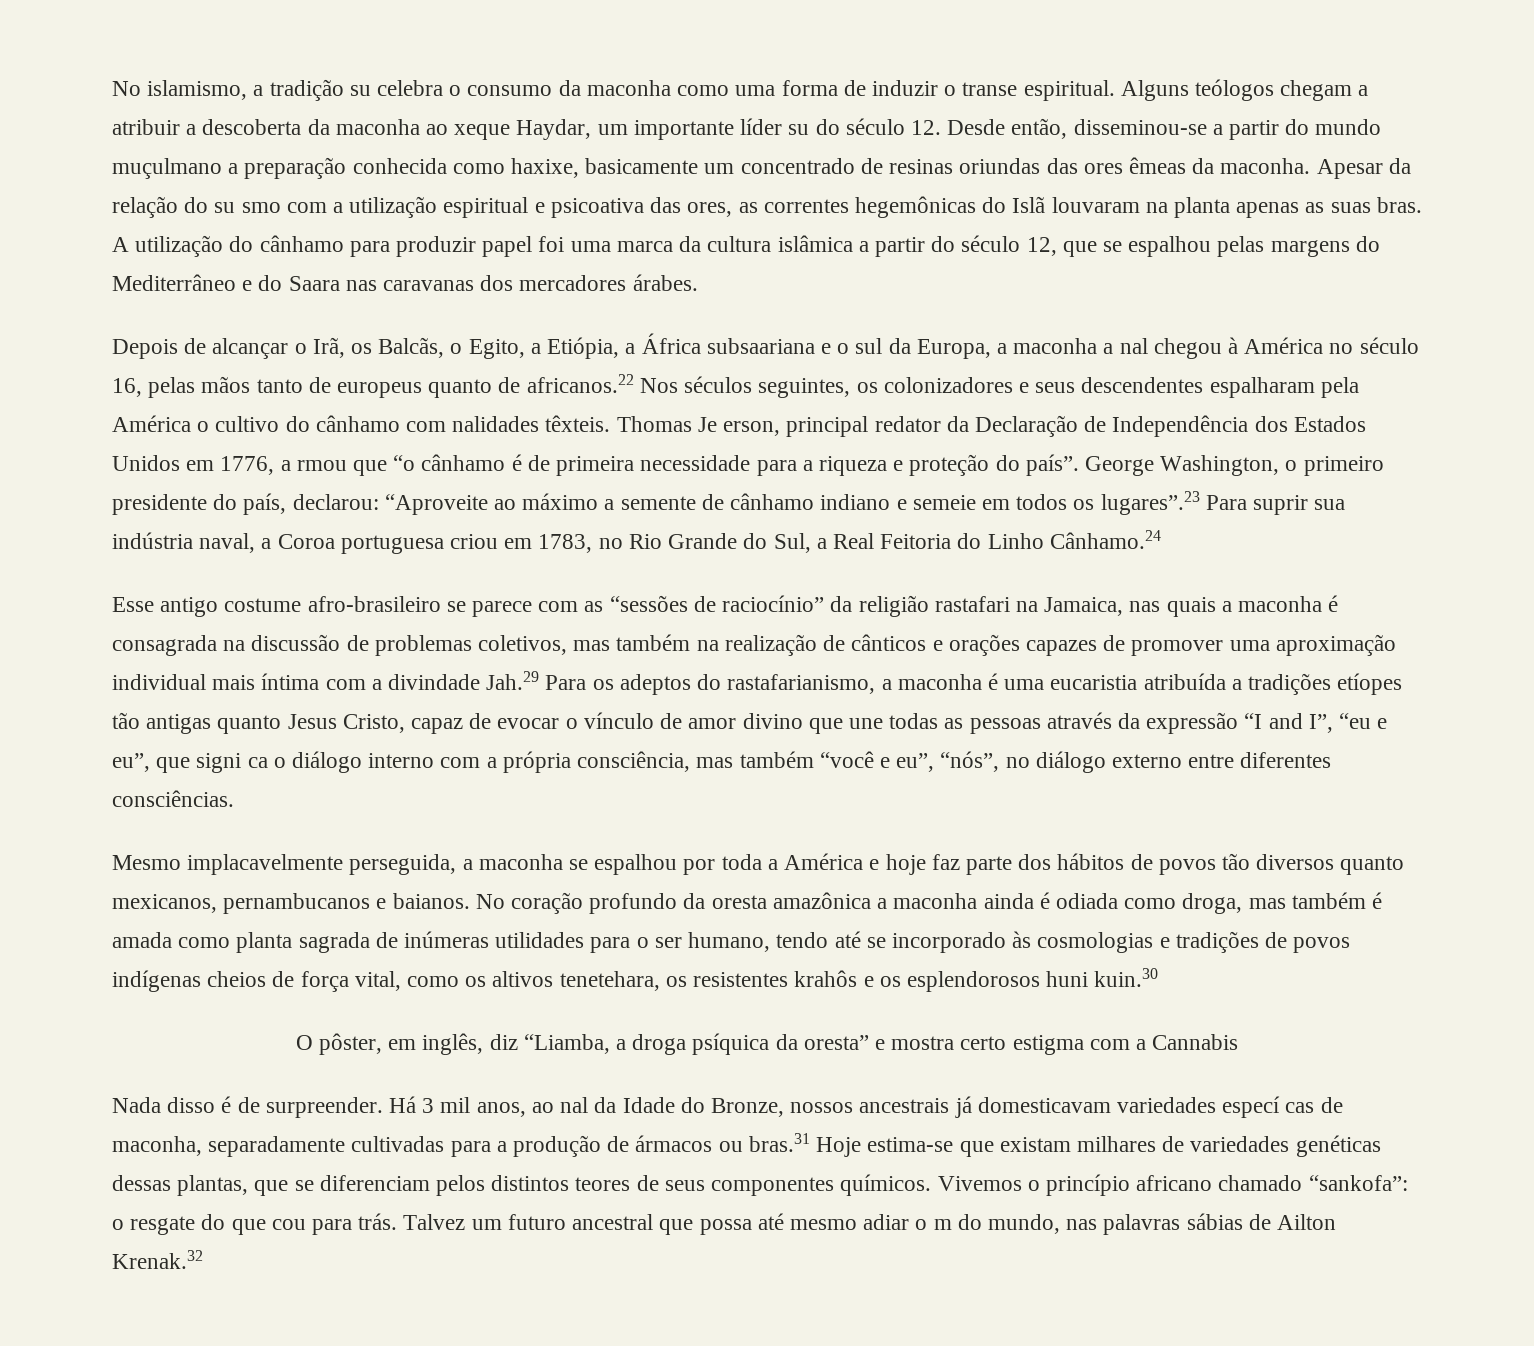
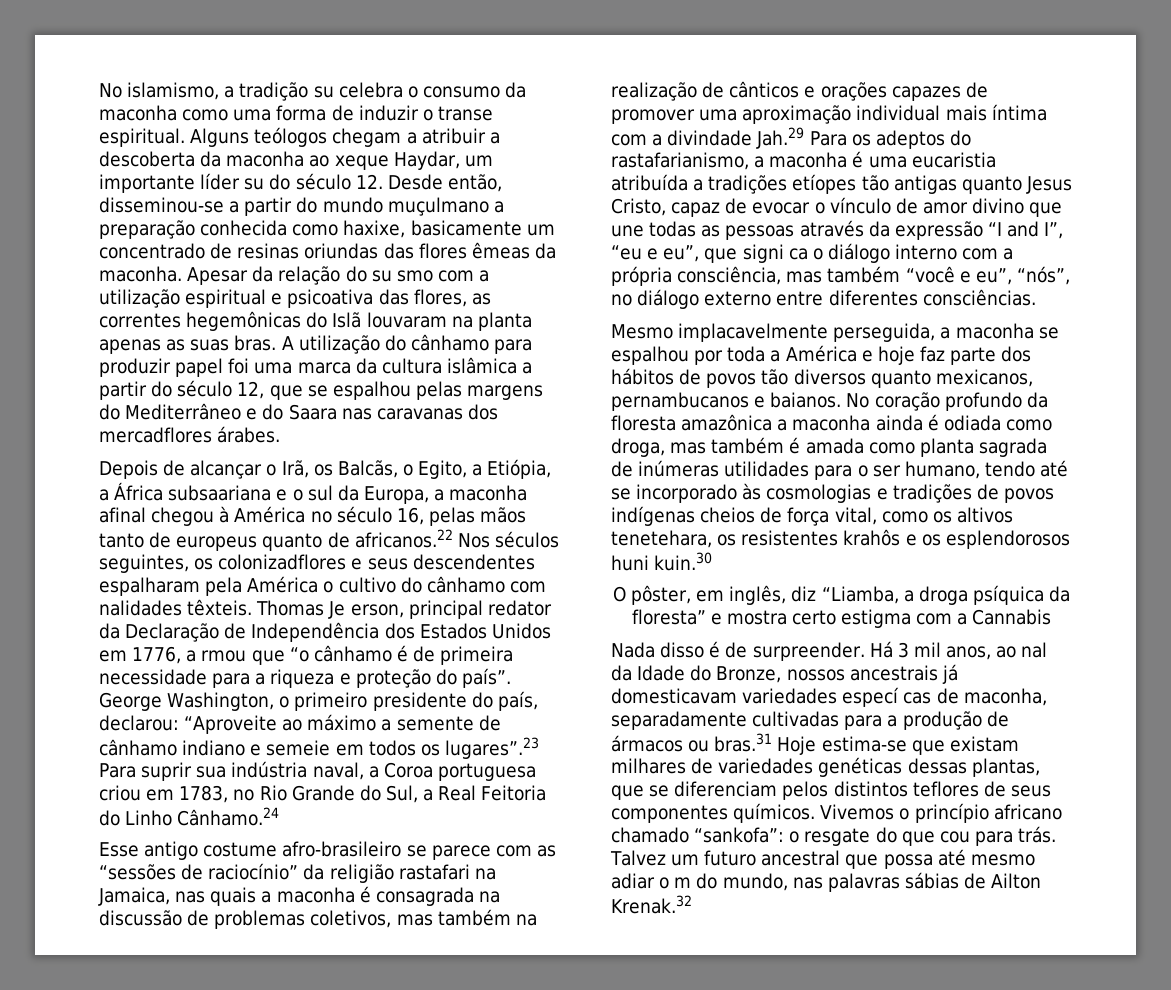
- Alguns teólogos chegam a atribuir a descoberta da maconha ao xeque Haydar, um importante líder su do século 12. Desde então, disseminou-se a partir do mundo muçulmano a preparação conhecida como haxixe, basicamente um concentrado de resinas oriundas das ores êmeas da maconha.
+ Alguns teólogos chegam a atribuir a descoberta da maconha ao xeque Haydar, um importante líder su do século 12. Desde então, disseminou-se a partir do mundo muçulmano a preparação conhecida como haxixe, basicamente um concentrado de resinas oriundas das flores êmeas da maconha.
- Apesar da relação do su smo com a utilização espiritual e psicoativa das ores, as correntes hegemônicas do Islã louvaram na planta apenas as suas bras.
+ Apesar da relação do su smo com a utilização espiritual e psicoativa das flores, as correntes hegemônicas do Islã louvaram na planta apenas as suas bras.
- A utilização do cânhamo para produzir papel foi uma marca da cultura islâmica a partir do século 12, que se espalhou pelas margens do Mediterrâneo e do Saara nas caravanas dos mercadores árabes.
+ A utilização do cânhamo para produzir papel foi uma marca da cultura islâmica a partir do século 12, que se espalhou pelas margens do Mediterrâneo e do Saara nas caravanas dos mercadflores árabes.
- Depois de alcançar o Irã, os Balcãs, o Egito, a Etiópia, a África subsaariana e o sul da Europa, a maconha a nal chegou à América no século 16, pelas mãos tanto de europeus quanto de africanos.22 Nos séculos seguintes, os colonizadores e seus descendentes espalharam pela América o cultivo do cânhamo com nalidades têxteis.
+ Depois de alcançar o Irã, os Balcãs, o Egito, a Etiópia, a África subsaariana e o sul da Europa, a maconha afinal chegou à América no século 16, pelas mãos tanto de europeus quanto de africanos.22 Nos séculos seguintes, os colonizadflores e seus descendentes espalharam pela América o cultivo do cânhamo com nalidades têxteis.
- No coração profundo da oresta amazônica a maconha ainda é odiada como droga, mas também é amada como planta sagrada de inúmeras utilidades para o ser humano, tendo até se incorporado às cosmologias e tradições de povos indígenas cheios de força vital, como os altivos tenetehara, os resistentes krahôs e os esplendorosos huni kuin.30
+ No coração profundo da floresta amazônica a maconha ainda é odiada como droga, mas também é amada como planta sagrada de inúmeras utilidades para o ser humano, tendo até se incorporado às cosmologias e tradições de povos indígenas cheios de força vital, como os altivos tenetehara, os resistentes krahôs e os esplendorosos huni kuin.30
- O pôster, em inglês, diz “Liamba, a droga psíquica da oresta” e mostra certo estigma com a Cannabis
+ O pôster, em inglês, diz “Liamba, a droga psíquica da floresta” e mostra certo estigma com a Cannabis
- Há 3 mil anos, ao nal da Idade do Bronze, nossos ancestrais já domesticavam variedades especí cas de maconha, separadamente cultivadas para a produção de ármacos ou bras.31 Hoje estima-se que existam milhares de variedades genéticas dessas plantas, que se diferenciam pelos distintos teores de seus componentes químicos.
+ Há 3 mil anos, ao nal da Idade do Bronze, nossos ancestrais já domesticavam variedades especí cas de maconha, separadamente cultivadas para a produção de ármacos ou bras.31 Hoje estima-se que existam milhares de variedades genéticas dessas plantas, que se diferenciam pelos distintos teflores de seus componentes químicos.

